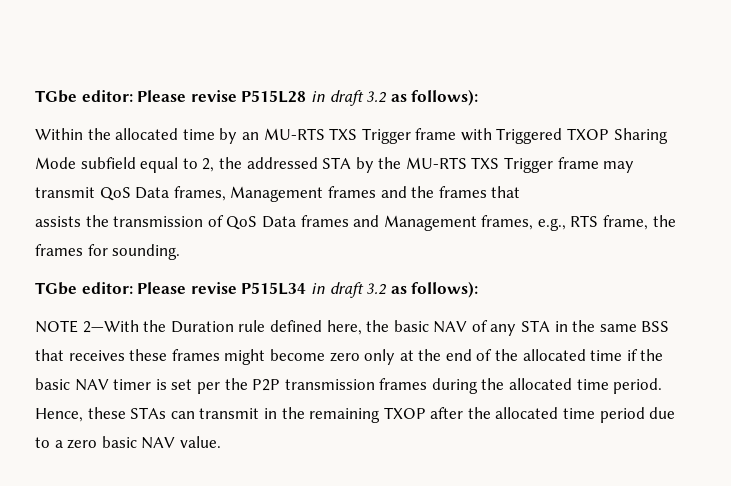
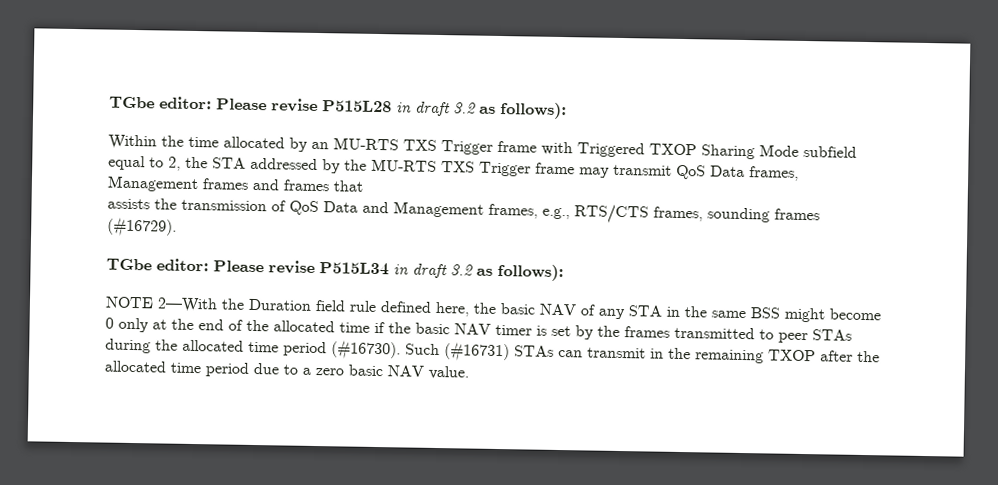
- Within the allocated time by an MU-RTS TXS Trigger frame with Triggered TXOP Sharing Mode subfield equal to 2, the addressed STA by the MU-RTS TXS Trigger frame may transmit QoS Data frames, Management frames and the frames that
+ Within the time allocated by an MU-RTS TXS Trigger frame with Triggered TXOP Sharing Mode subfield equal to 2, the STA addressed by the MU-RTS TXS Trigger frame may transmit QoS Data frames, Management frames and frames that
- assists the transmission of QoS Data frames and Management frames, e.g., RTS frame, the frames for sounding.
+ assists the transmission of QoS Data and Management frames, e.g., RTS/CTS frames, sounding frames (#16729).
- NOTE 2—With the Duration rule defined here, the basic NAV of any STA in the same BSS that receives these frames might become zero only at the end of the allocated time if the basic NAV timer is set per the P2P transmission frames during the allocated time period. Hence, these STAs can transmit in the remaining TXOP after the allocated time period due to a zero basic NAV value.
+ NOTE 2—With the Duration field rule defined here, the basic NAV of any STA in the same BSS might become 0 only at the end of the allocated time if the basic NAV timer is set by the frames transmitted to peer STAs during the allocated time period (#16730). Such (#16731) STAs can transmit in the remaining TXOP after the allocated time period due to a zero basic NAV value.

